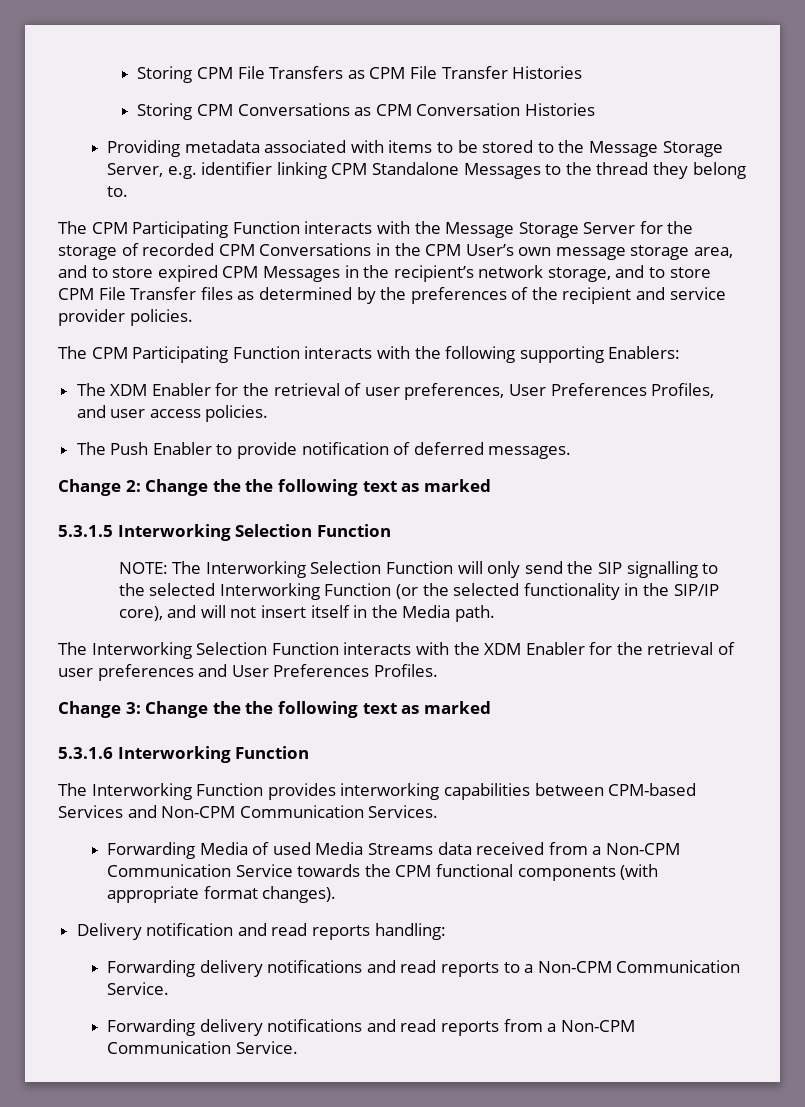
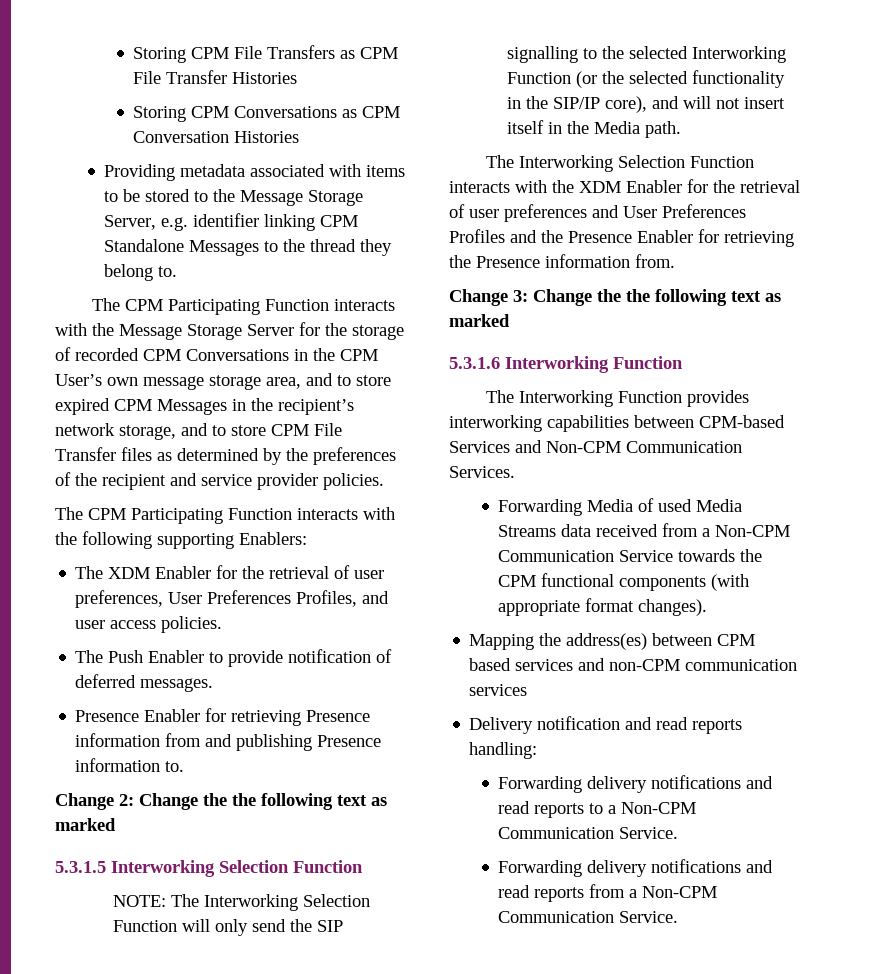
+ Presence Enabler for retrieving Presence information from and publishing Presence information to.
- The Interworking Selection Function interacts with the XDM Enabler for the retrieval of user preferences and User Preferences Profiles.
+ The Interworking Selection Function interacts with the XDM Enabler for the retrieval of user preferences and User Preferences Profiles and the Presence Enabler for retrieving the Presence information from.
+ Mapping the address(es) between CPM based services and non-CPM communication services

